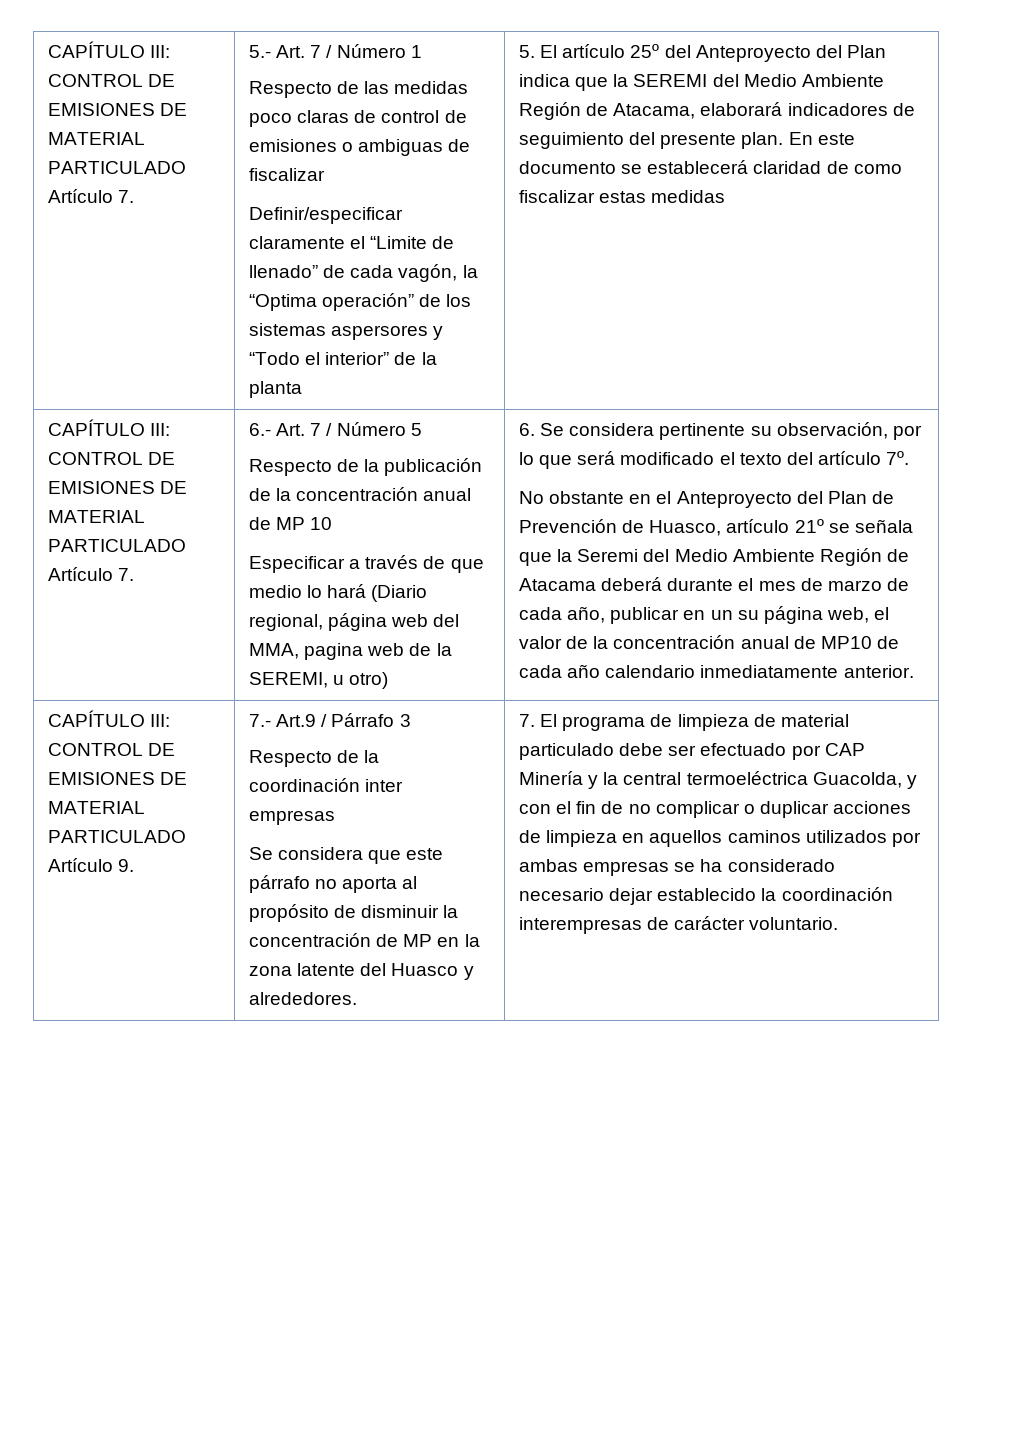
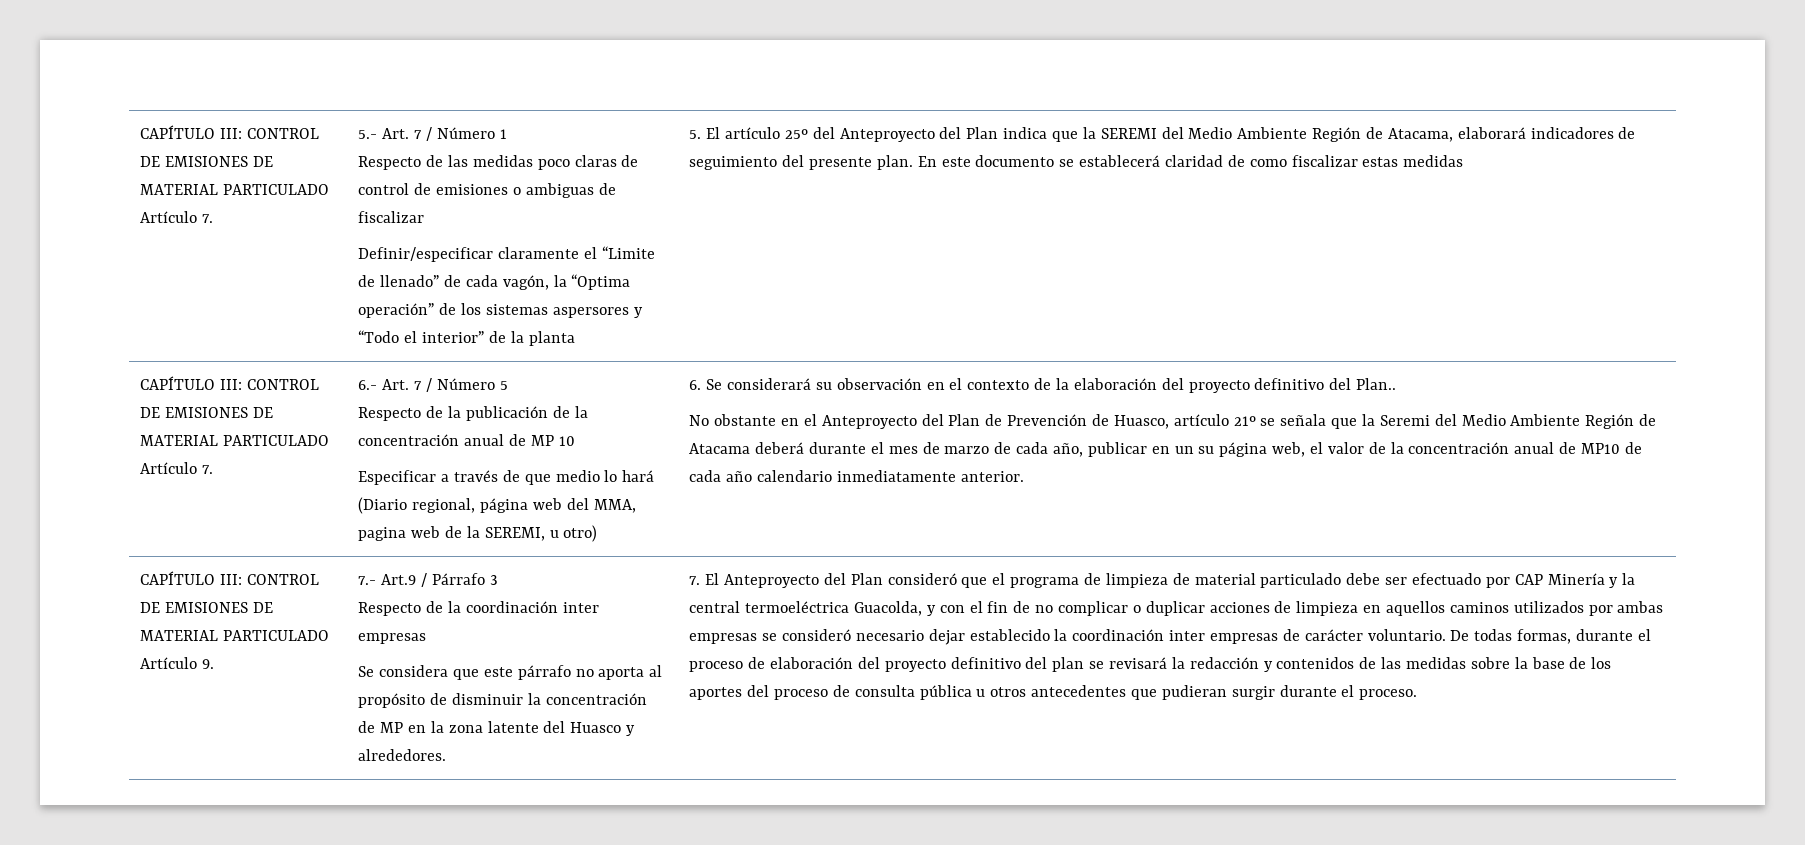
- 6. Se considera pertinente su observación, por lo que será modificado el texto del artículo 7º.
+ 6. Se considerará su observación en el contexto de la elaboración del proyecto definitivo del Plan..
- 7. El programa de limpieza de material particulado debe ser efectuado por CAP Minería y la central termoeléctrica Guacolda, y con el fin de no complicar o duplicar acciones de limpieza en aquellos caminos utilizados por ambas empresas se ha considerado necesario dejar establecido la coordinación interempresas de carácter voluntario.
+ 7. El Anteproyecto del Plan consideró que el programa de limpieza de material particulado debe ser efectuado por CAP Minería y la central termoeléctrica Guacolda, y con el fin de no complicar o duplicar acciones de limpieza en aquellos caminos utilizados por ambas empresas se consideró necesario dejar establecido la coordinación inter empresas de carácter voluntario.
+ De todas formas, durante el proceso de elaboración del proyecto definitivo del plan se revisará la redacción y contenidos de las medidas sobre la base de los aportes del proceso de consulta pública u otros antecedentes que pudieran surgir durante el proceso.

